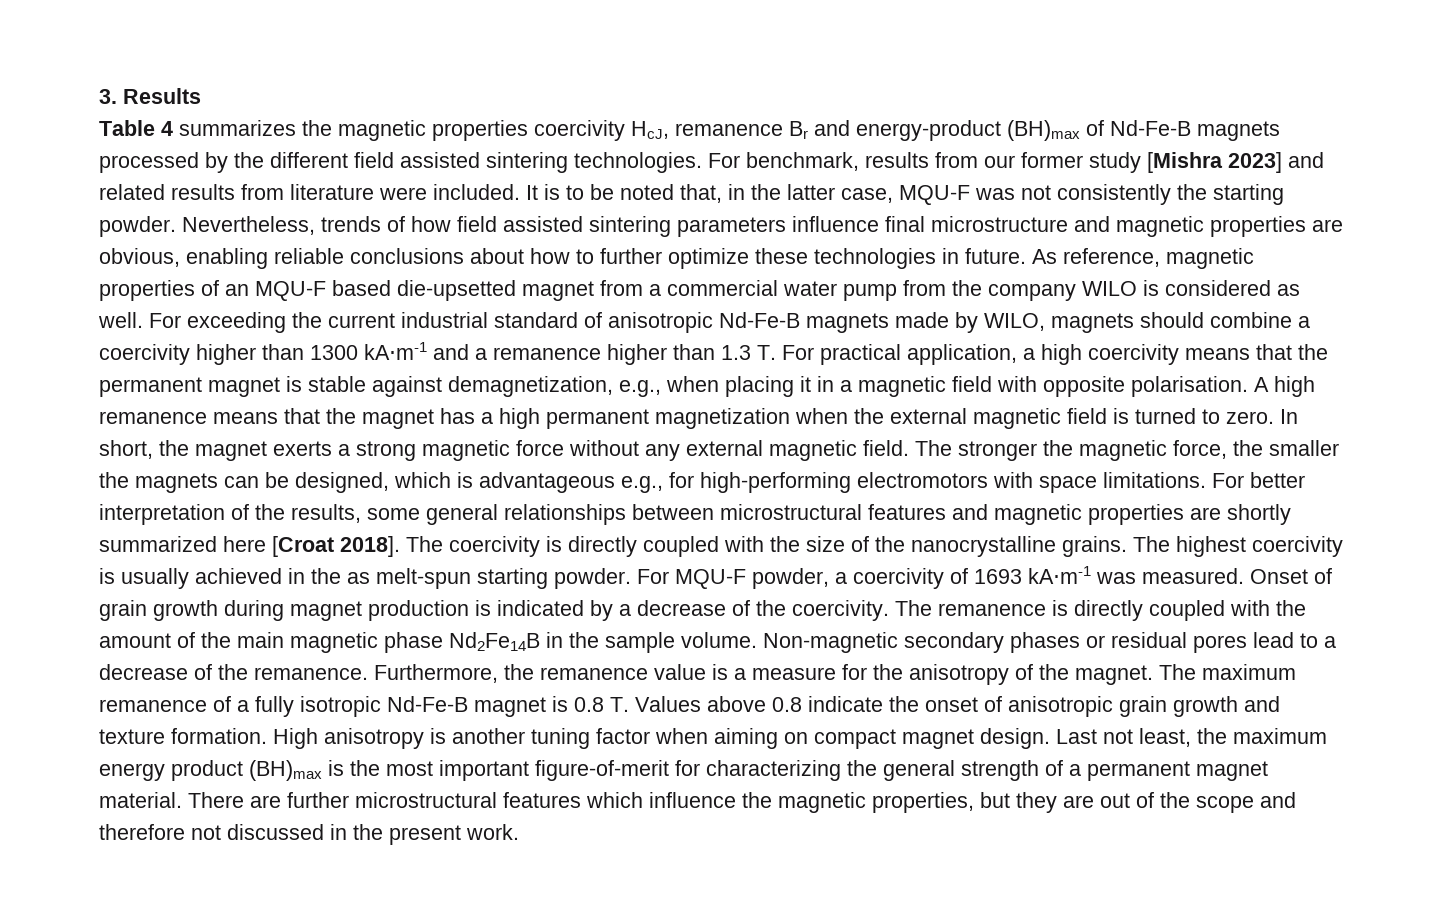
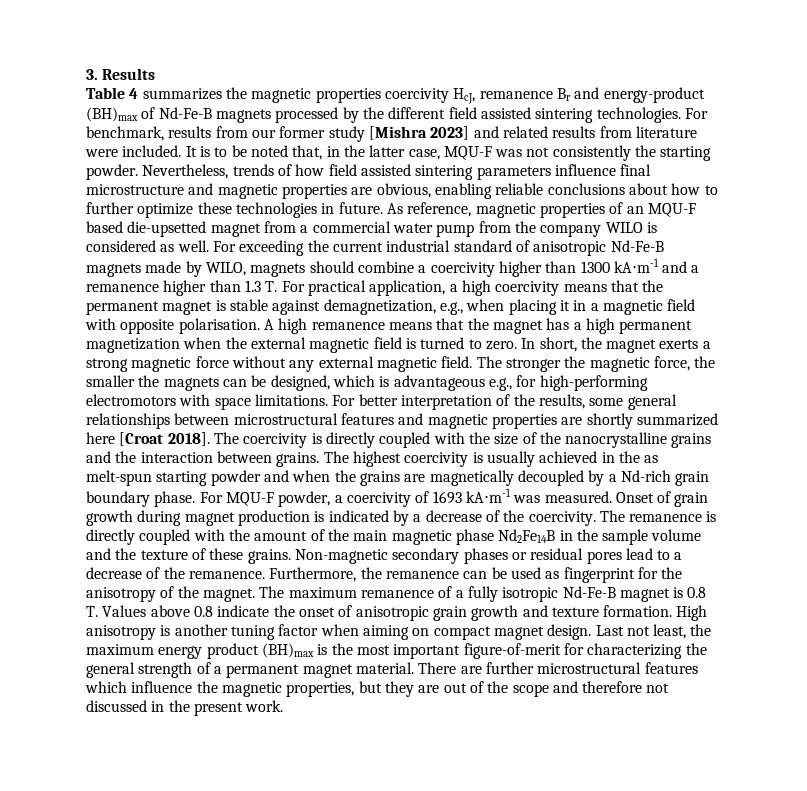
- The coercivity is directly coupled with the size of the nanocrystalline grains.
+ The coercivity is directly coupled with the size of the nanocrystalline grains and the interaction between grains.
- The highest coercivity is usually achieved in the as melt-spun starting powder.
+ The highest coercivity is usually achieved in the as melt-spun starting powder and when the grains are magnetically decoupled by a Nd-rich grain boundary phase.
- The remanence is directly coupled with the amount of the main magnetic phase Nd2Fe14B in the sample volume.
+ The remanence is directly coupled with the amount of the main magnetic phase Nd2Fe14B in the sample volume and the texture of these grains.
- Furthermore, the remanence value is a measure for the anisotropy of the magnet.
+ Furthermore, the remanence can be used as fingerprint for the anisotropy of the magnet.

